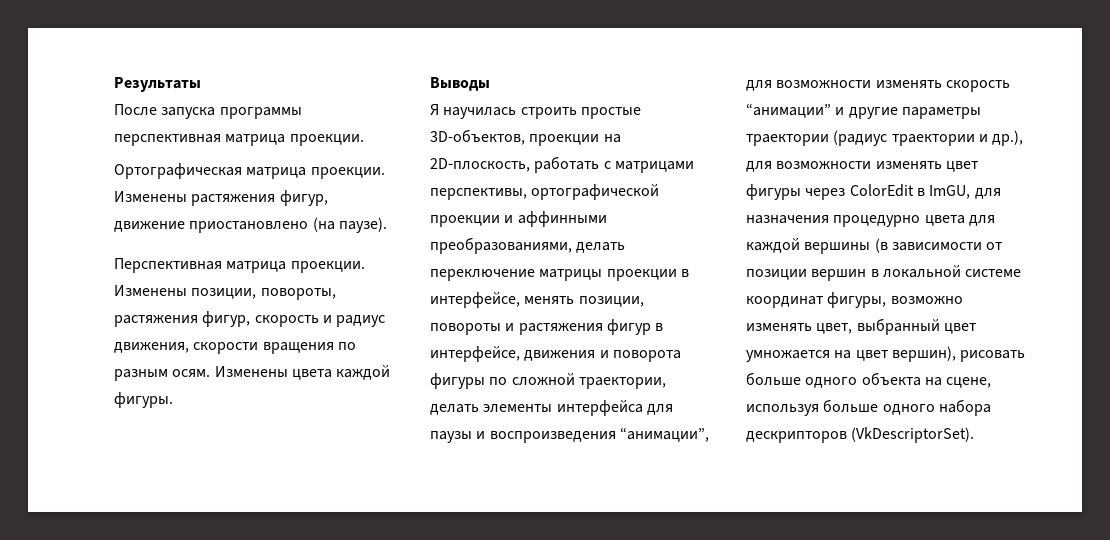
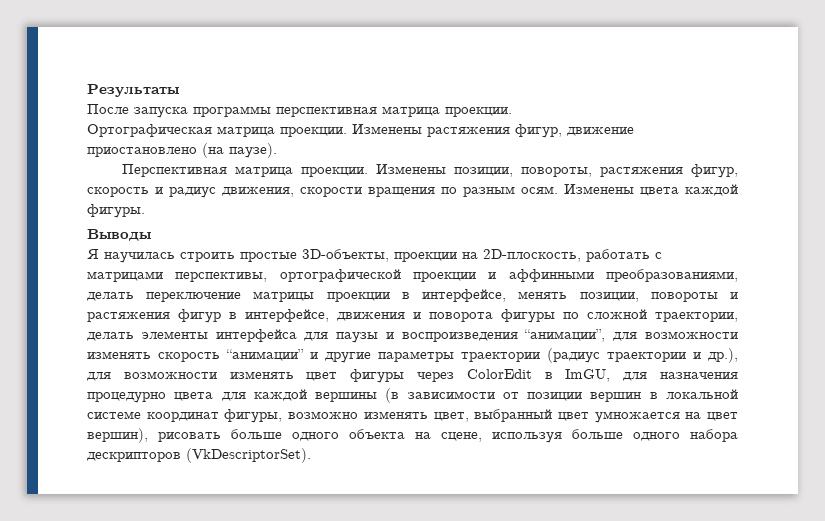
- Я научилась строить простые 3D-объектов, проекции на 2D-плоскость, работать с матрицами перспективы, ортографической проекции и аффинными преобразованиями, делать переключение матрицы проекции в интерфейсе, менять позиции, повороты и растяжения фигур в интерфейсе, движения и поворота фигуры по сложной траектории, делать элементы интерфейса для паузы и воспроизведения “анимации”, для возможности изменять скорость “анимации” и другие параметры траектории (радиус траектории и др.), для возможности изменять цвет фигуры через ColorEdit в ImGU, для назначения процедурно цвета для каждой вершины (в зависимости от позиции вершин в локальной системе координат фигуры, возможно изменять цвет, выбранный цвет умножается на цвет вершин), рисовать больше одного объекта на сцене, используя больше одного набора дескрипторов (VkDescriptorSet).
+ Я научилась строить простые 3D-объекты, проекции на 2D-плоскость, работать с матрицами перспективы, ортографической проекции и аффинными преобразованиями, делать переключение матрицы проекции в интерфейсе, менять позиции, повороты и растяжения фигур в интерфейсе, движения и поворота фигуры по сложной траектории, делать элементы интерфейса для паузы и воспроизведения “анимации”, для возможности изменять скорость “анимации” и другие параметры траектории (радиус траектории и др.), для возможности изменять цвет фигуры через ColorEdit в ImGU, для назначения процедурно цвета для каждой вершины (в зависимости от позиции вершин в локальной системе координат фигуры, возможно изменять цвет, выбранный цвет умножается на цвет вершин), рисовать больше одного объекта на сцене, используя больше одного набора дескрипторов (VkDescriptorSet).

